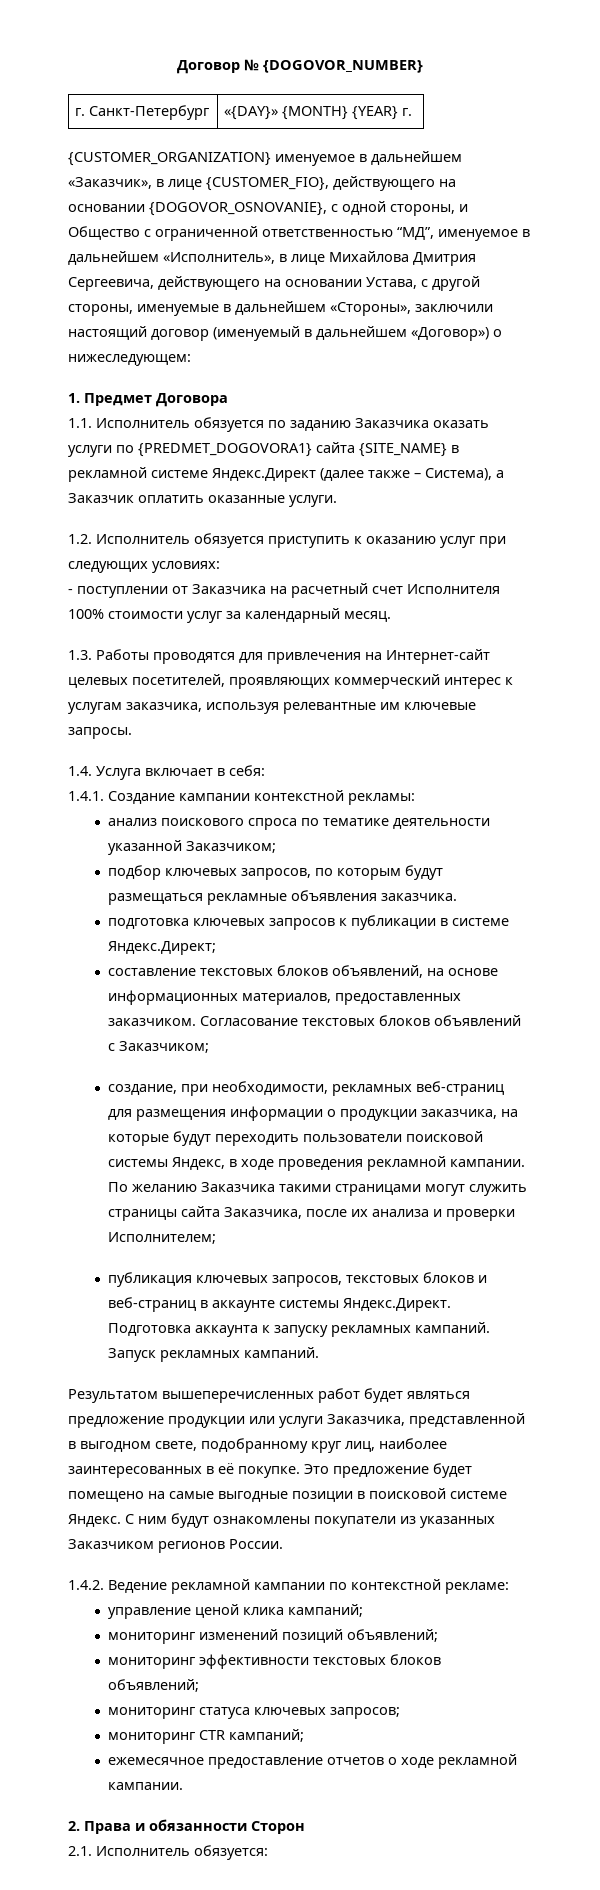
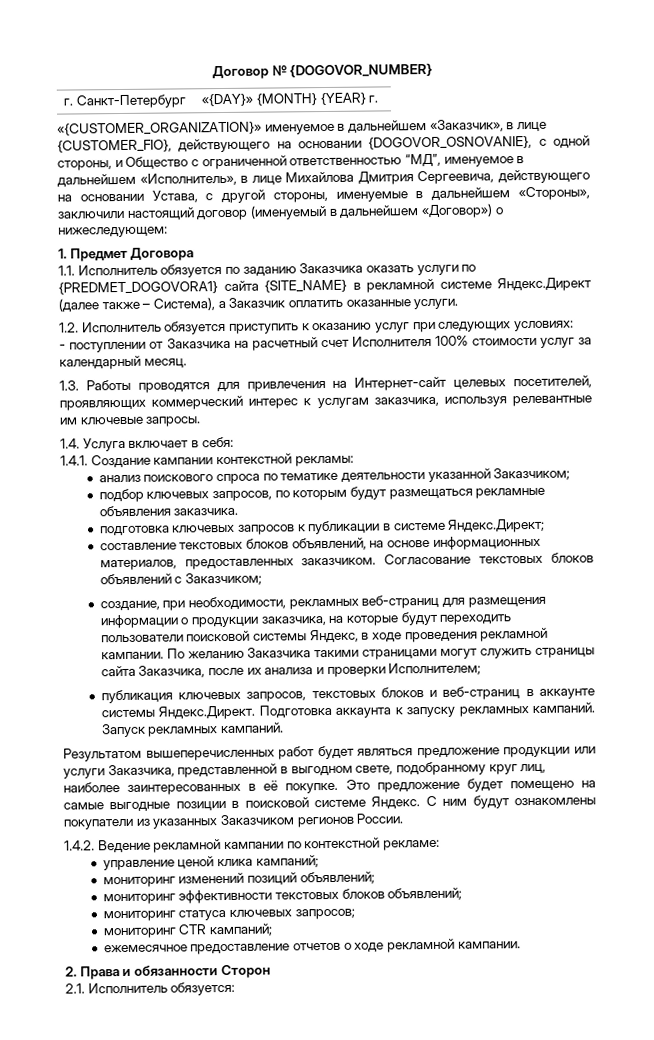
- {CUSTOMER_ORGANIZATION} именуемое в дальнейшем «Заказчик», в лице {CUSTOMER_FIO}, действующего на основании {DOGOVOR_OSNOVANIE}, с одной стороны, и Общество с ограниченной ответственностью “МД”, именуемое в дальнейшем «Исполнитель», в лице Михайлова Дмитрия Сергеевича, действующего на основании Устава, с другой стороны, именуемые в дальнейшем «Стороны», заключили настоящий договор (именуемый в дальнейшем «Договор») о нижеследующем:
+ «{CUSTOMER_ORGANIZATION}» именуемое в дальнейшем «Заказчик», в лице {CUSTOMER_FIO}, действующего на основании {DOGOVOR_OSNOVANIE}, с одной стороны, и Общество с ограниченной ответственностью “МД”, именуемое в дальнейшем «Исполнитель», в лице Михайлова Дмитрия Сергеевича, действующего на основании Устава, с другой стороны, именуемые в дальнейшем «Стороны», заключили настоящий договор (именуемый в дальнейшем «Договор») о нижеследующем:

